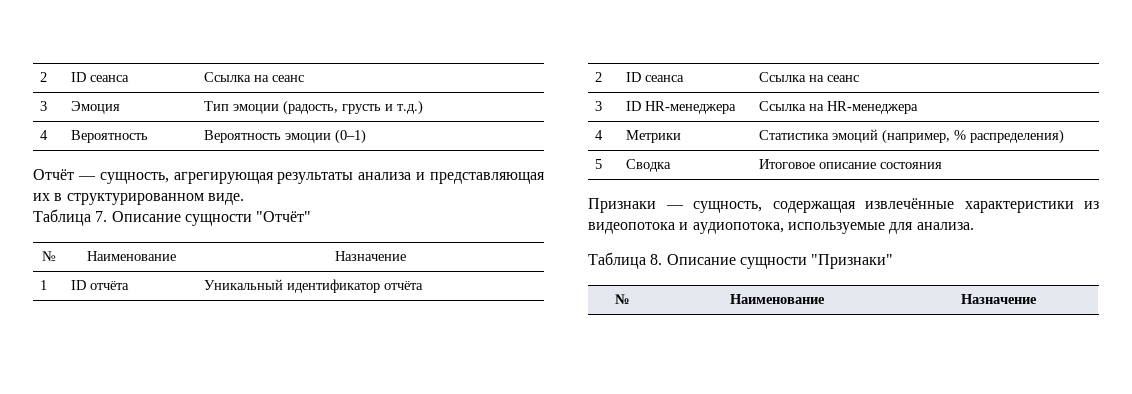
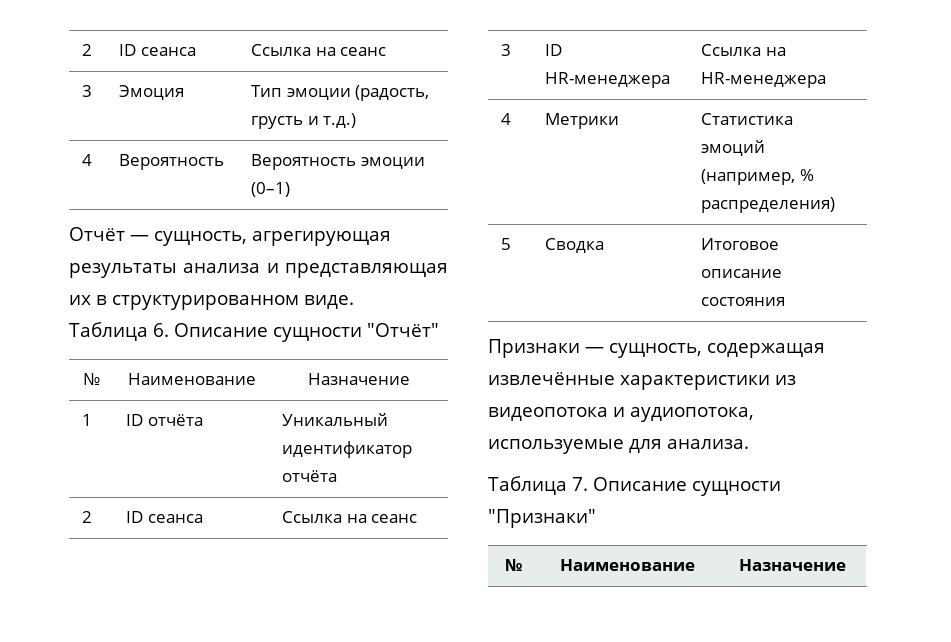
- Таблица 7. Описание сущности "Отчёт"
+ Таблица 6. Описание сущности "Отчёт"
- Таблица 8. Описание сущности "Признаки"
+ Таблица 7. Описание сущности "Признаки"

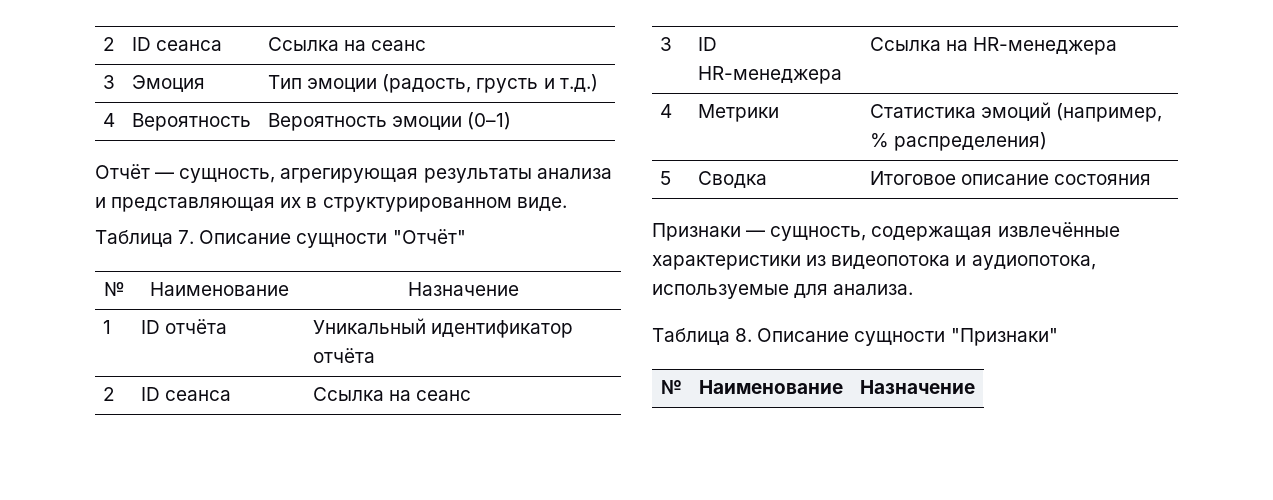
- Таблица 6. Описание сущности "Отчёт"
+ Таблица 7. Описание сущности "Отчёт"
- Таблица 7. Описание сущности "Признаки"
+ Таблица 8. Описание сущности "Признаки"

